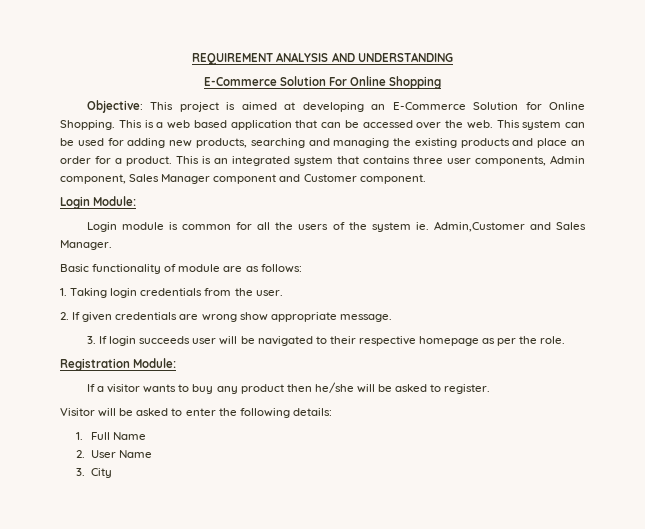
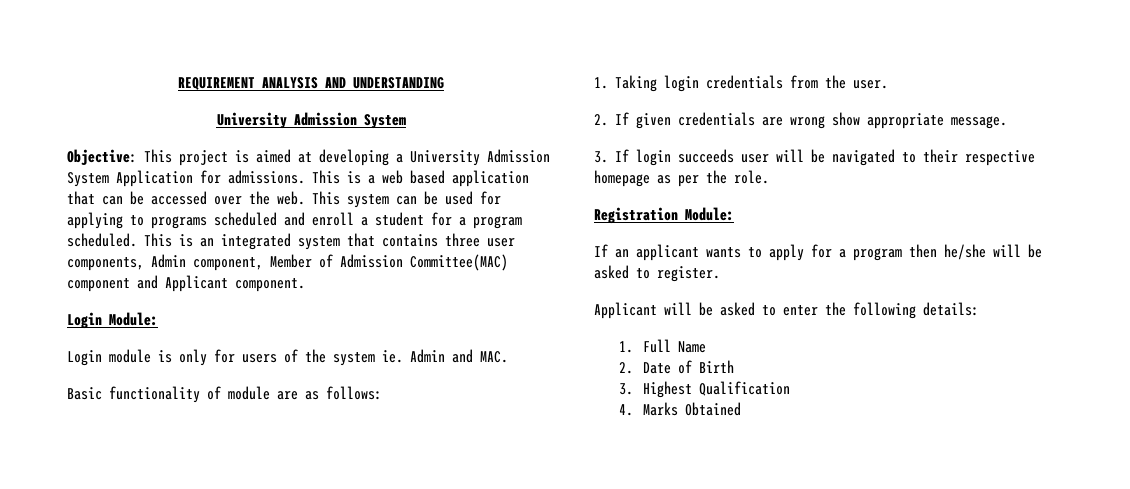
  REQUIREMENT ANALYSIS AND UNDERSTANDING
- E-Commerce Solution For Online Shopping
+ University Admission System
- Objective: This project is aimed at developing an E-Commerce Solution for Online Shopping.
+ Objective: This project is aimed at developing a University Admission System Application for admissions.
- This system can be used for adding new products, searching and managing the existing products and place an order for a product.
+ This system can be used for applying to programs scheduled and enroll a student for a program scheduled.
- This is an integrated system that contains three user components, Admin component, Sales Manager component and Customer component.
+ This is an integrated system that contains three user components, Admin component, Member of Admission Committee(MAC) component and Applicant component.
- Login module is common for all the users of the system ie. Admin,Customer and Sales Manager.
+ Login module is only for users of the system ie. Admin and MAC.
- If a visitor wants to buy any product then he/she will be asked to register.
+ If an applicant wants to apply for a program then he/she will be asked to register.
- Visitor will be asked to enter the following details:
+ Applicant will be asked to enter the following details:
- 2. User Name
- 3. City
+ 2. Date of Birth
+ 3. Highest Qualification
+ 4. Marks Obtained

